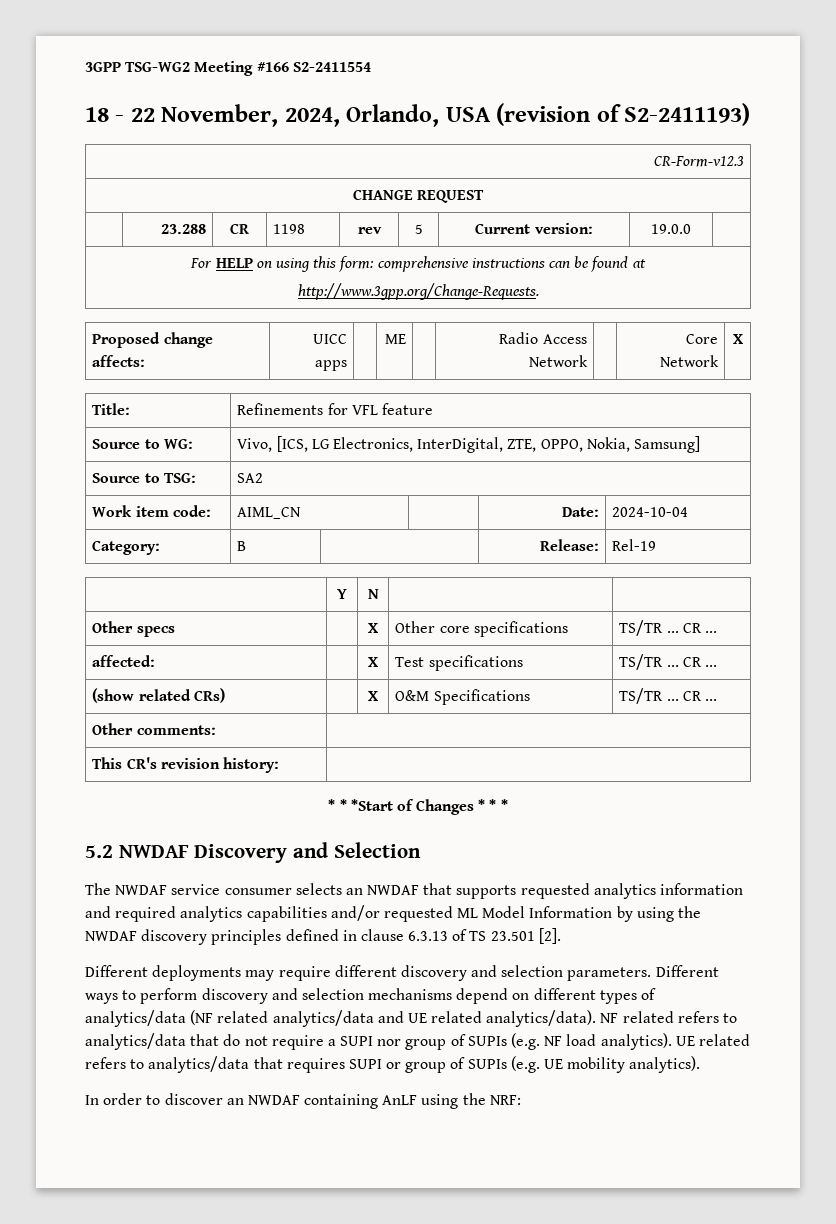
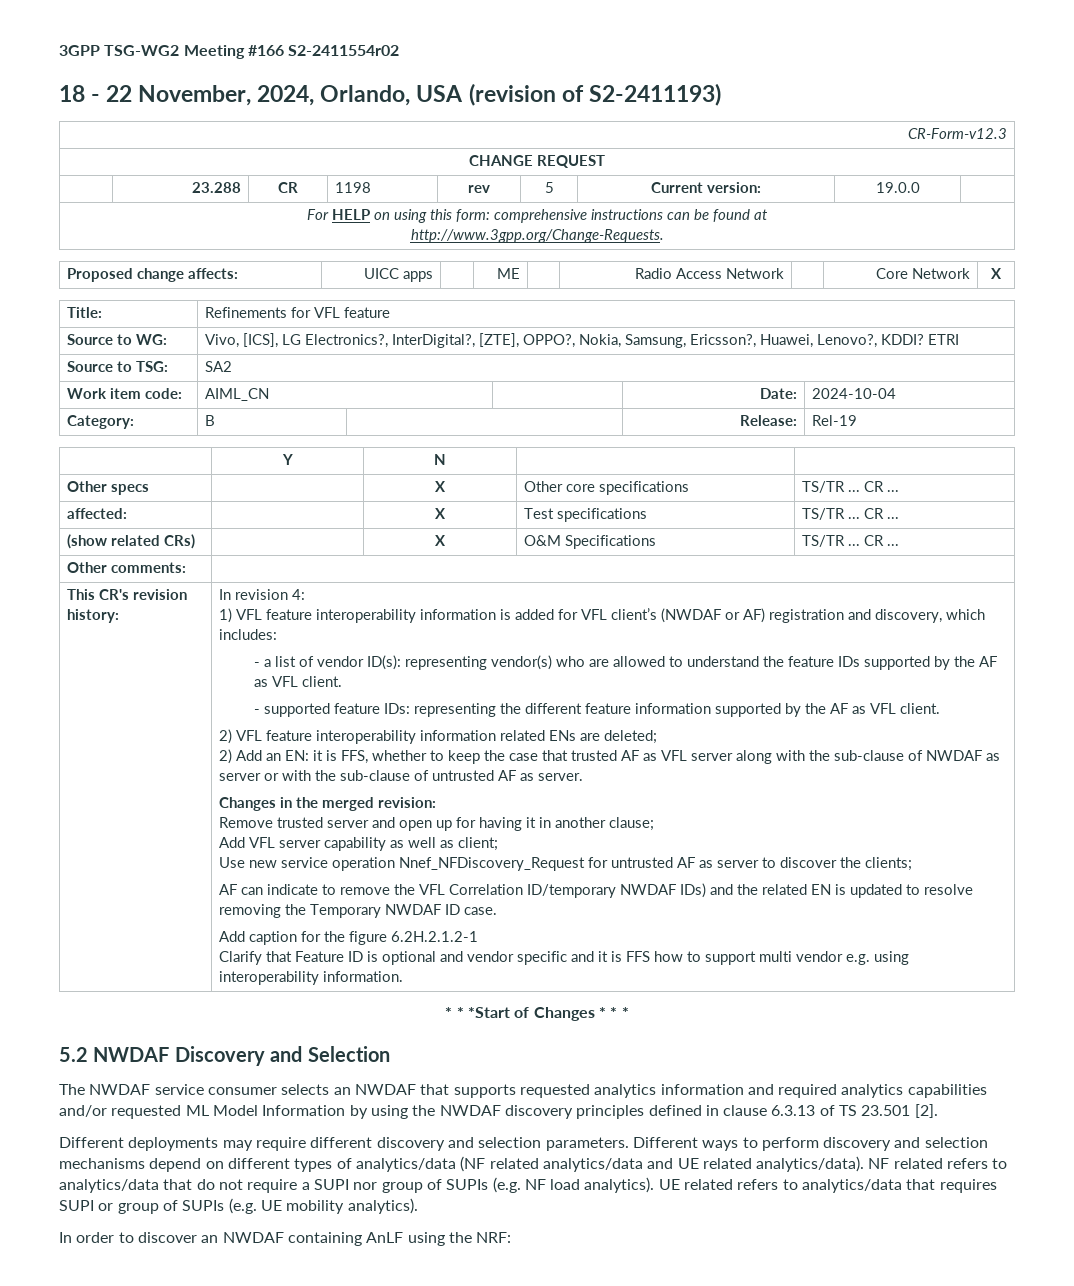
- 3GPP TSG-WG2 Meeting #166 S2-2411554
+ 3GPP TSG-WG2 Meeting #166 S2-2411554r02
- Source to WG: | Vivo, [ICS, LG Electronics, InterDigital, ZTE, OPPO, Nokia, Samsung]
+ Source to WG: | Vivo, [ICS], LG Electronics?, InterDigital?, [ZTE], OPPO?, Nokia, Samsung, Ericsson?, Huawei, Lenovo?, KDDI? ETRI
+ In revision 4:
+ 1) VFL feature interoperability information is added for VFL client’s (NWDAF or AF) registration and discovery, which includes:
+ - a list of vendor ID(s): representing vendor(s) who are allowed to understand the feature IDs supported by the AF as VFL client.
+ - supported feature IDs: representing the different feature information supported by the AF as VFL client.
+ 2) VFL feature interoperability information related ENs are deleted;
+ 2) Add an EN: it is FFS, whether to keep the case that trusted AF as VFL server along with the sub-clause of NWDAF as server or with the sub-clause of untrusted AF as server.
+ Changes in the merged revision:
+ Remove trusted server and open up for having it in another clause;
+ Add VFL server capability as well as client;
+ Use new service operation Nnef_NFDiscovery_Request for untrusted AF as server to discover the clients;
+ AF can indicate to remove the VFL Correlation ID/temporary NWDAF IDs) and the related EN is updated to resolve removing the Temporary NWDAF ID case.
+ Add caption for the figure 6.2H.2.1.2-1
+ Clarify that Feature ID is optional and vendor specific and it is FFS how to support multi vendor e.g. using interoperability information.

